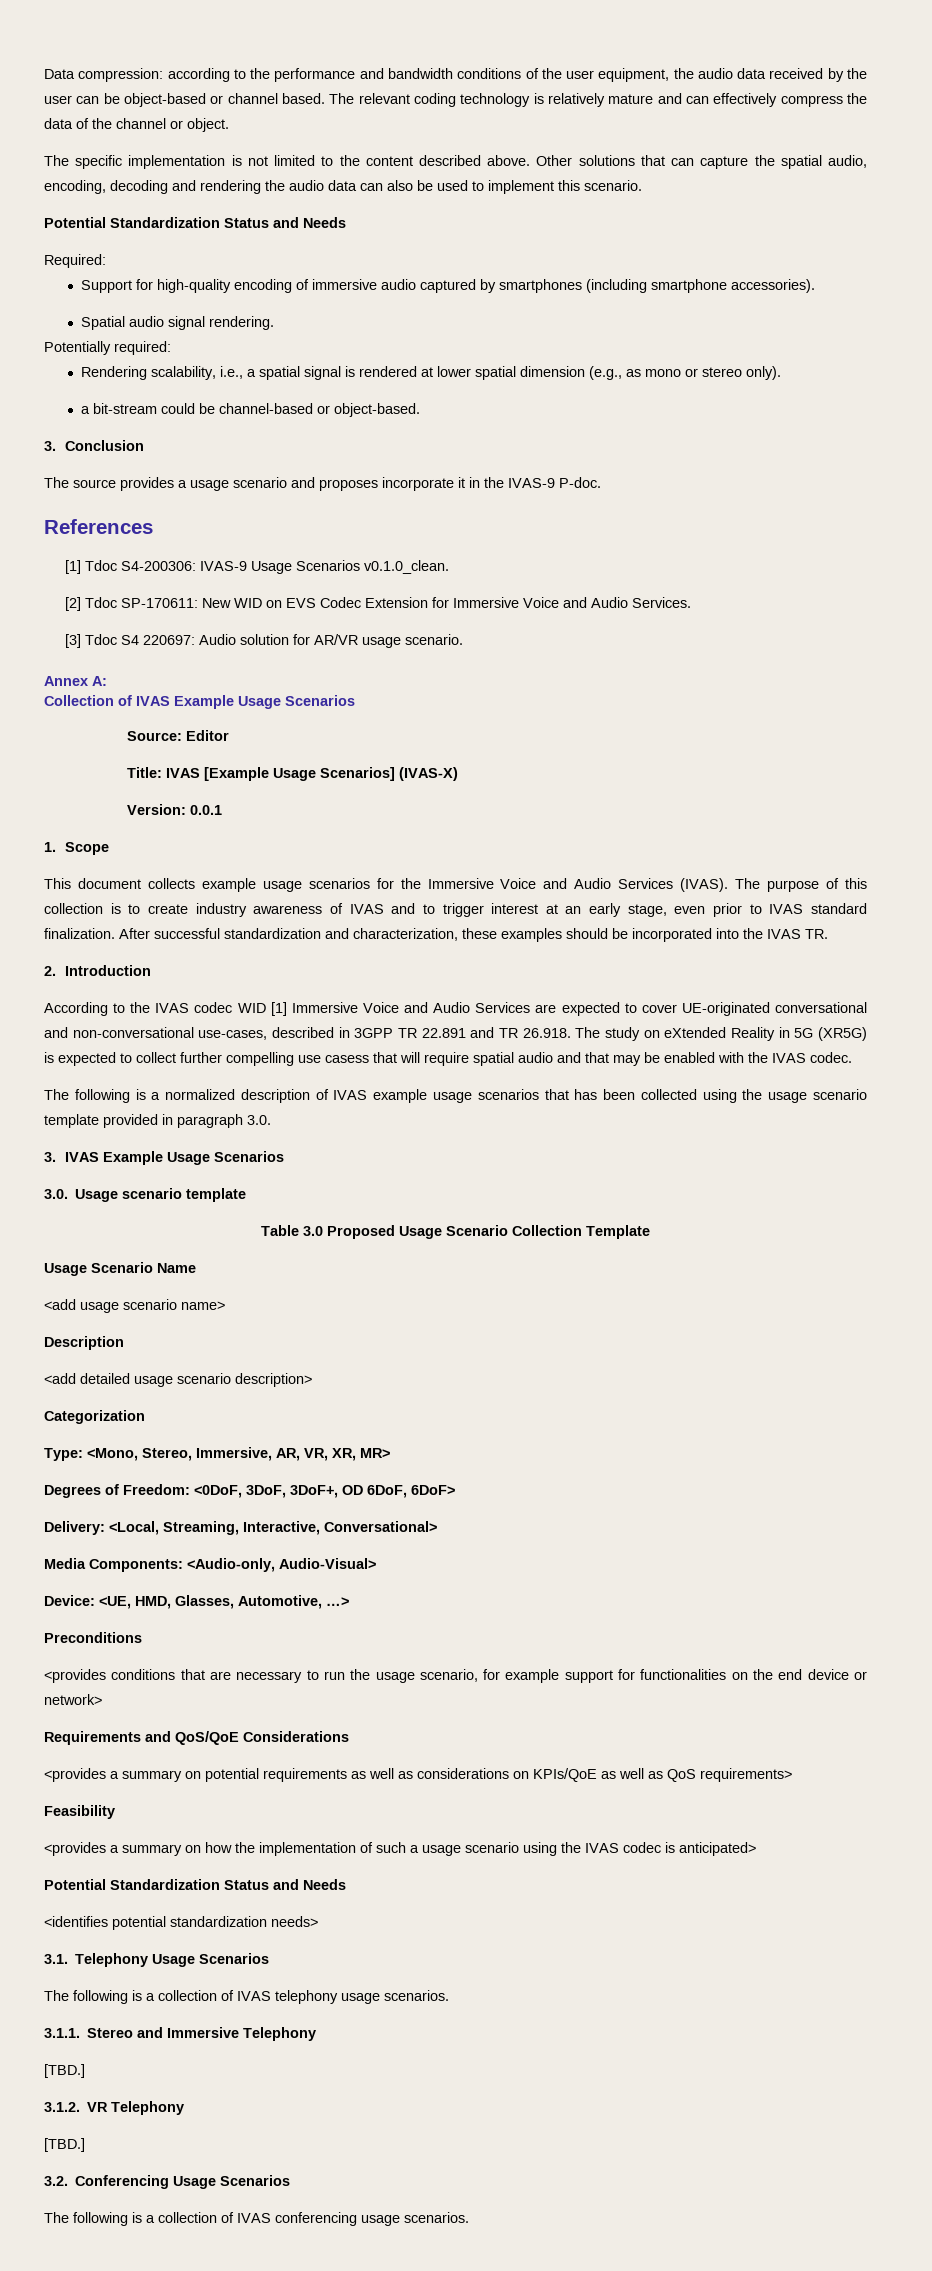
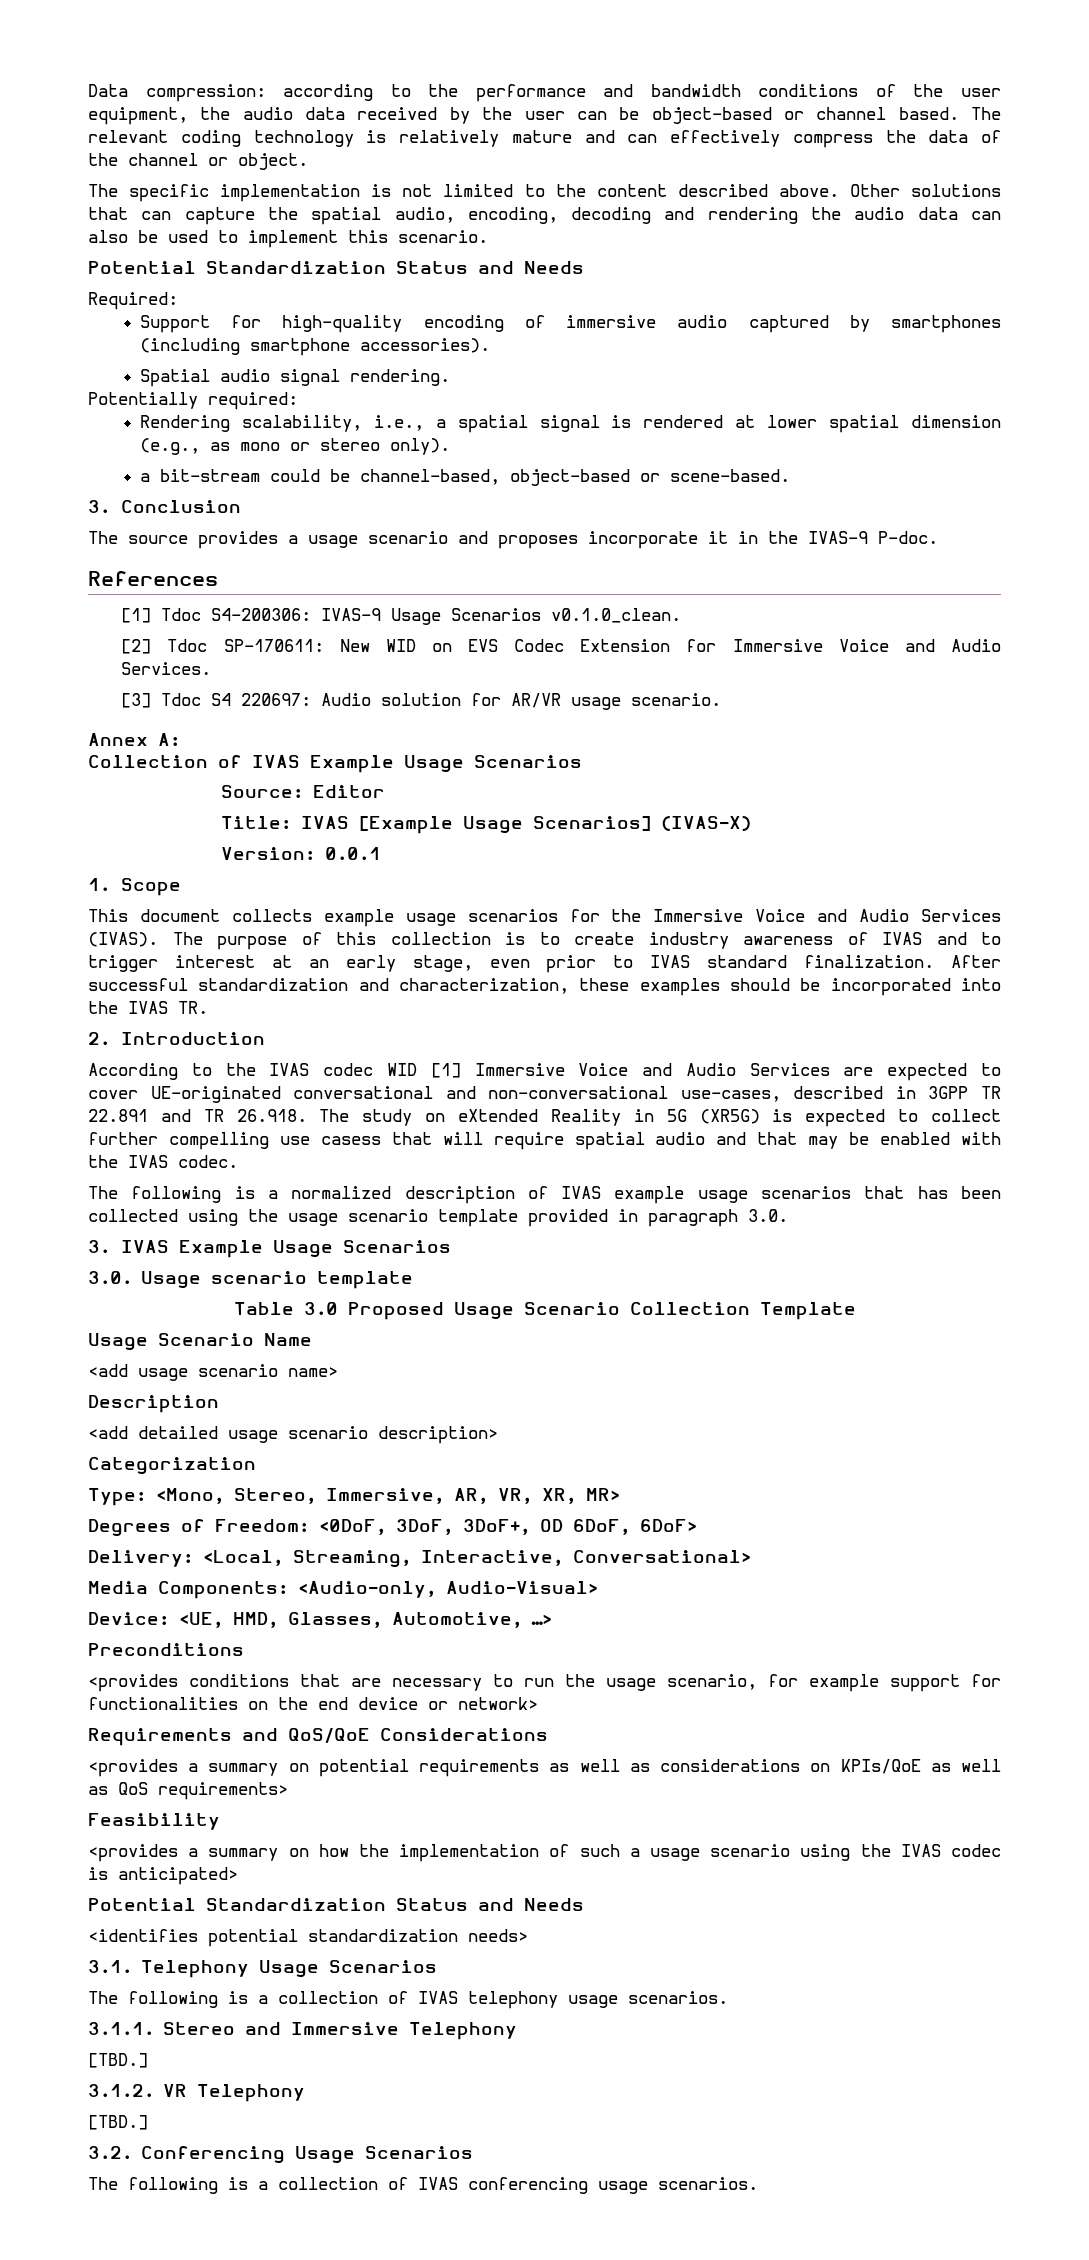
- a bit-stream could be channel-based or object-based.
+ a bit-stream could be channel-based, object-based or scene-based.

